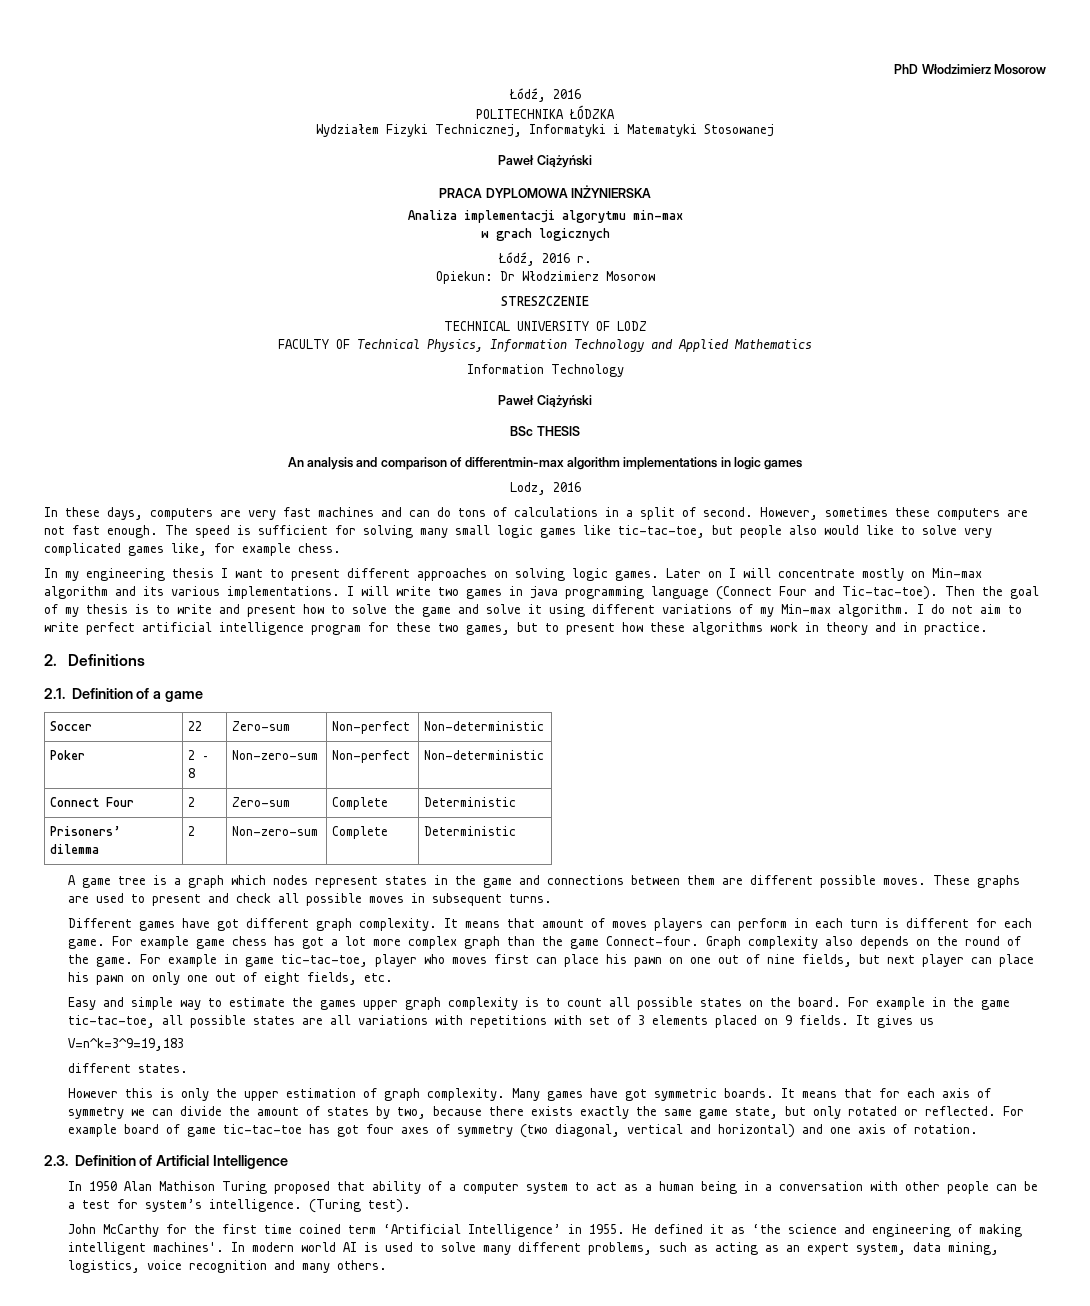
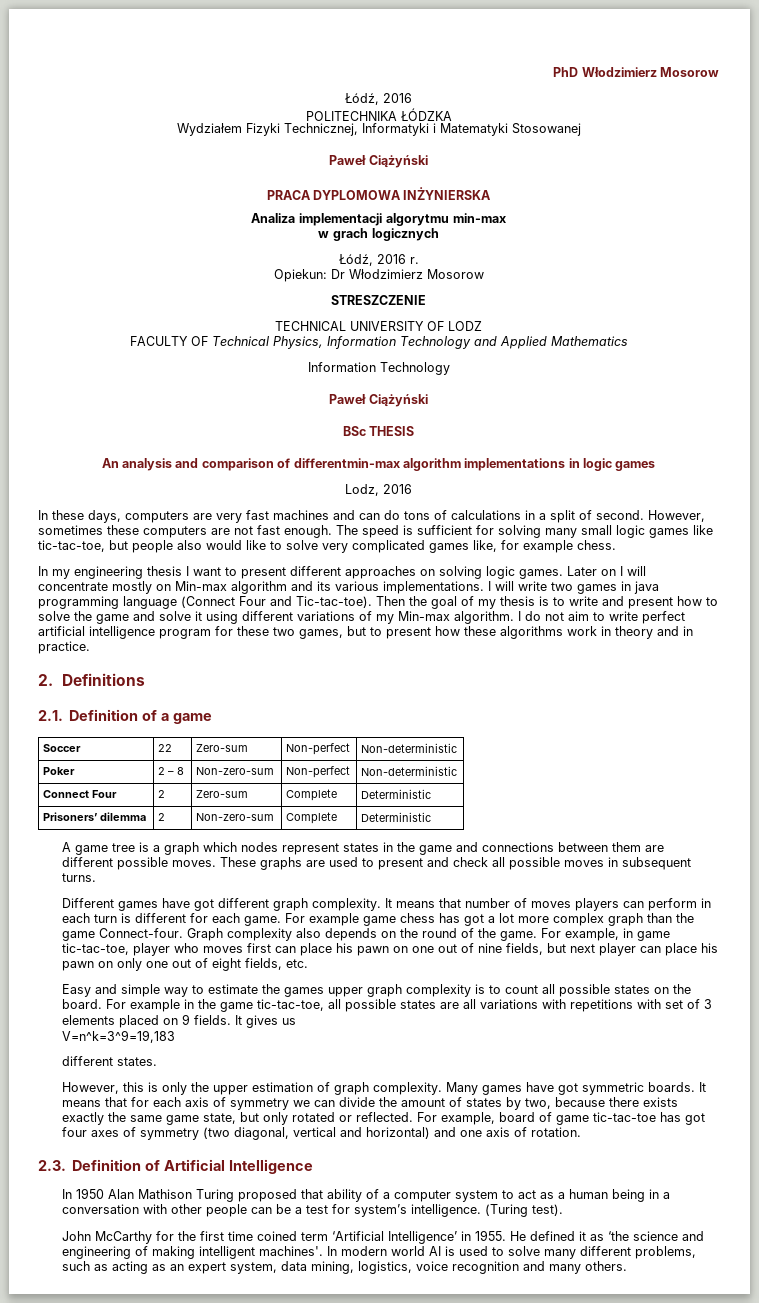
- It means that amount of moves players can perform in each turn is different for each game.
+ It means that number of moves players can perform in each turn is different for each game.
- For example in game tic-tac-toe, player who moves first can place his pawn on one out of nine fields, but next player can place his pawn on only one out of eight fields, etc.
+ For example, in game tic-tac-toe, player who moves first can place his pawn on one out of nine fields, but next player can place his pawn on only one out of eight fields, etc.
- However this is only the upper estimation of graph complexity.
+ However, this is only the upper estimation of graph complexity.
- For example board of game tic-tac-toe has got four axes of symmetry (two diagonal, vertical and horizontal) and one axis of rotation.
+ For example, board of game tic-tac-toe has got four axes of symmetry (two diagonal, vertical and horizontal) and one axis of rotation.

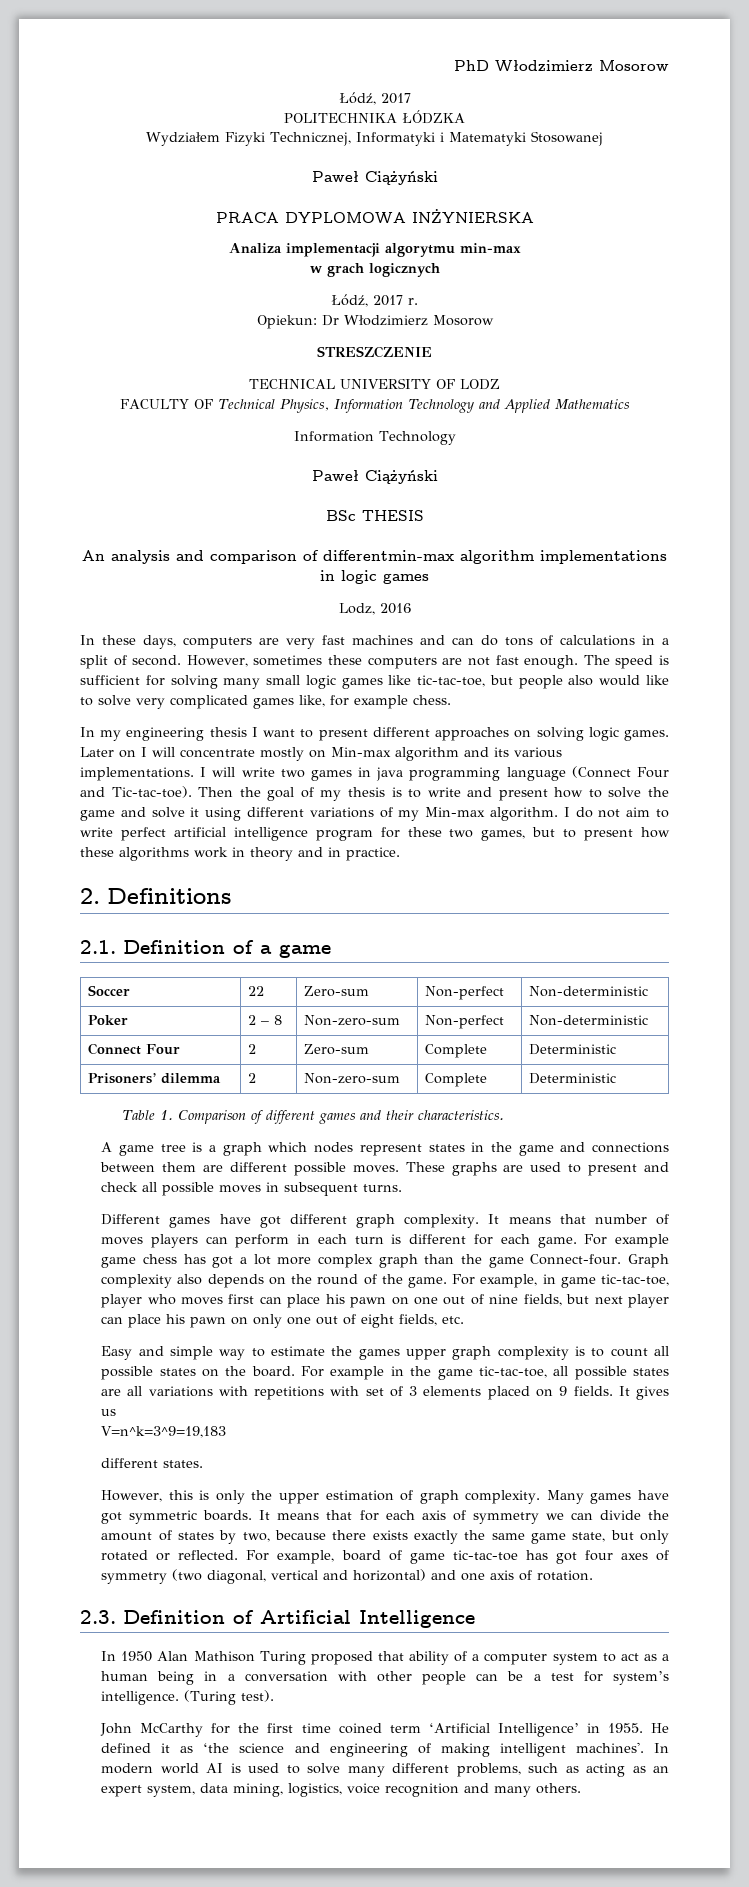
  PhD Włodzimierz Mosorow
- Łódź, 2016
+ Łódź, 2017
- Łódź, 2016 r.
+ Łódź, 2017 r.
+ Table 1. Comparison of different games and their characteristics.

